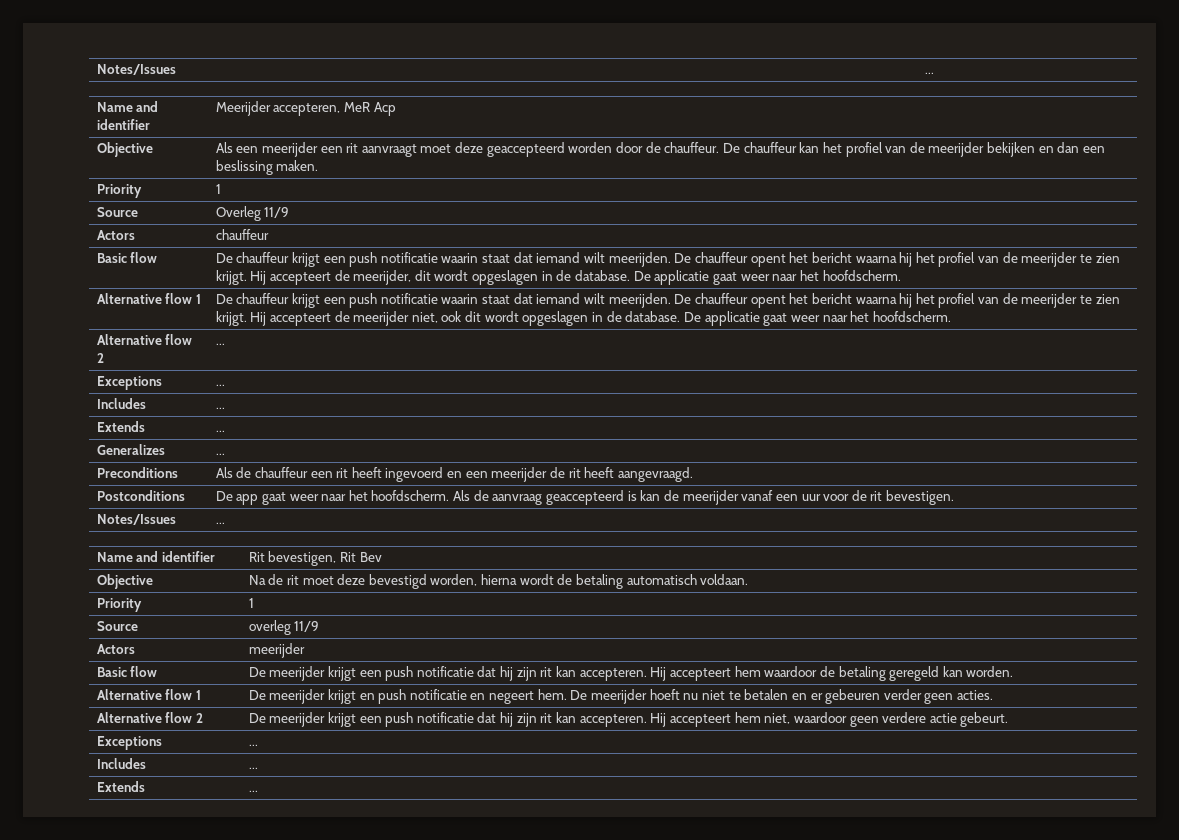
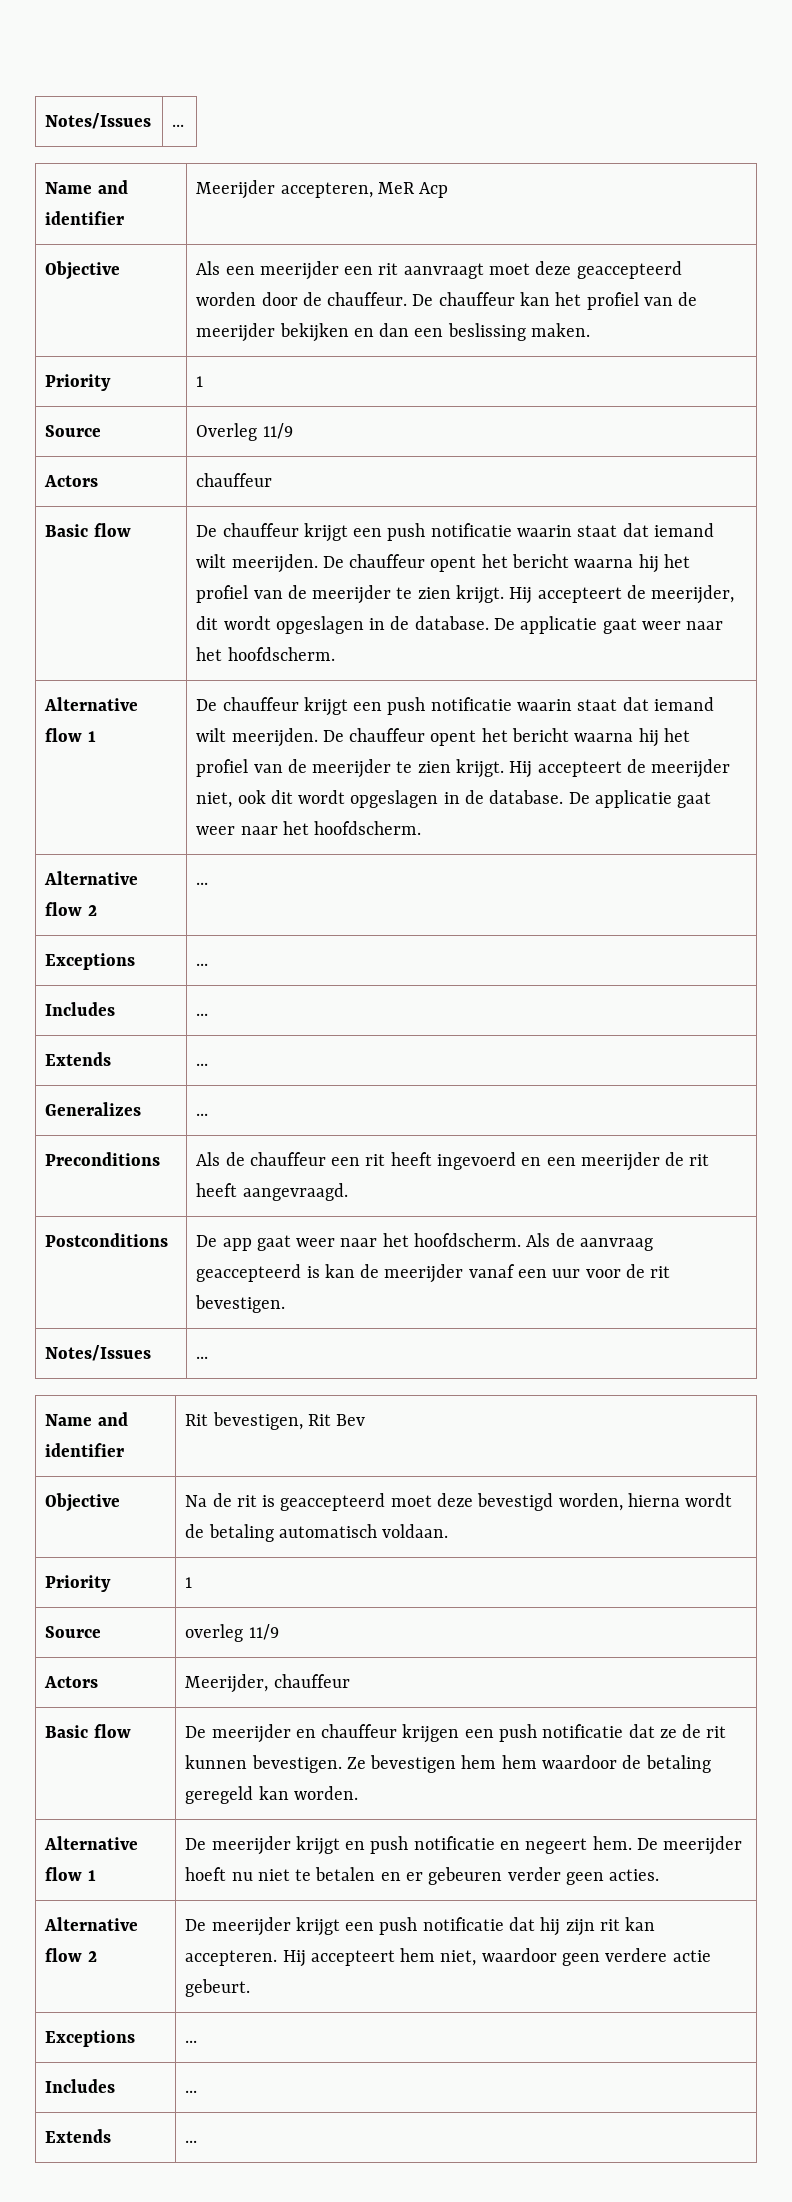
- Objective | Na de rit moet deze bevestigd worden, hierna wordt de betaling automatisch voldaan.
+ Objective | Na de rit is geaccepteerd moet deze bevestigd worden, hierna wordt de betaling automatisch voldaan.
- Actors | meerijder
+ Actors | Meerijder, chauffeur
- Basic flow | De meerijder krijgt een push notificatie dat hij zijn rit kan accepteren. Hij accepteert hem waardoor de betaling geregeld kan worden.
+ Basic flow | De meerijder en chauffeur krijgen een push notificatie dat ze de rit kunnen bevestigen. Ze bevestigen hem hem waardoor de betaling geregeld kan worden.

